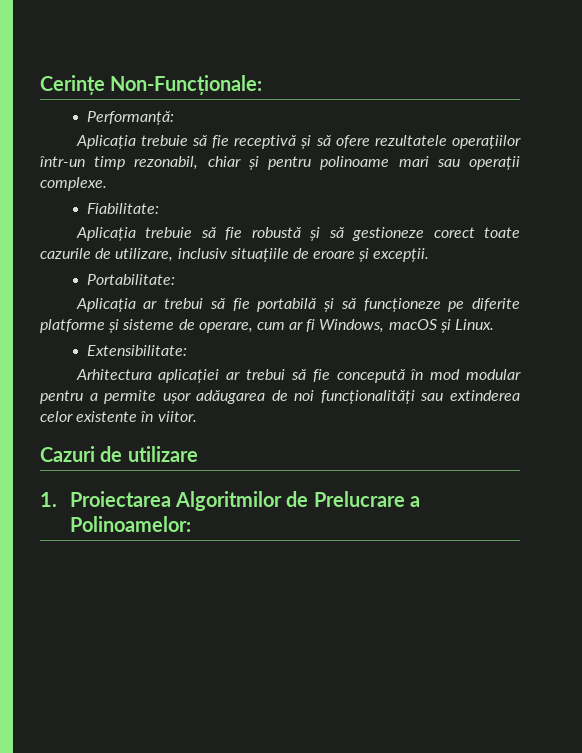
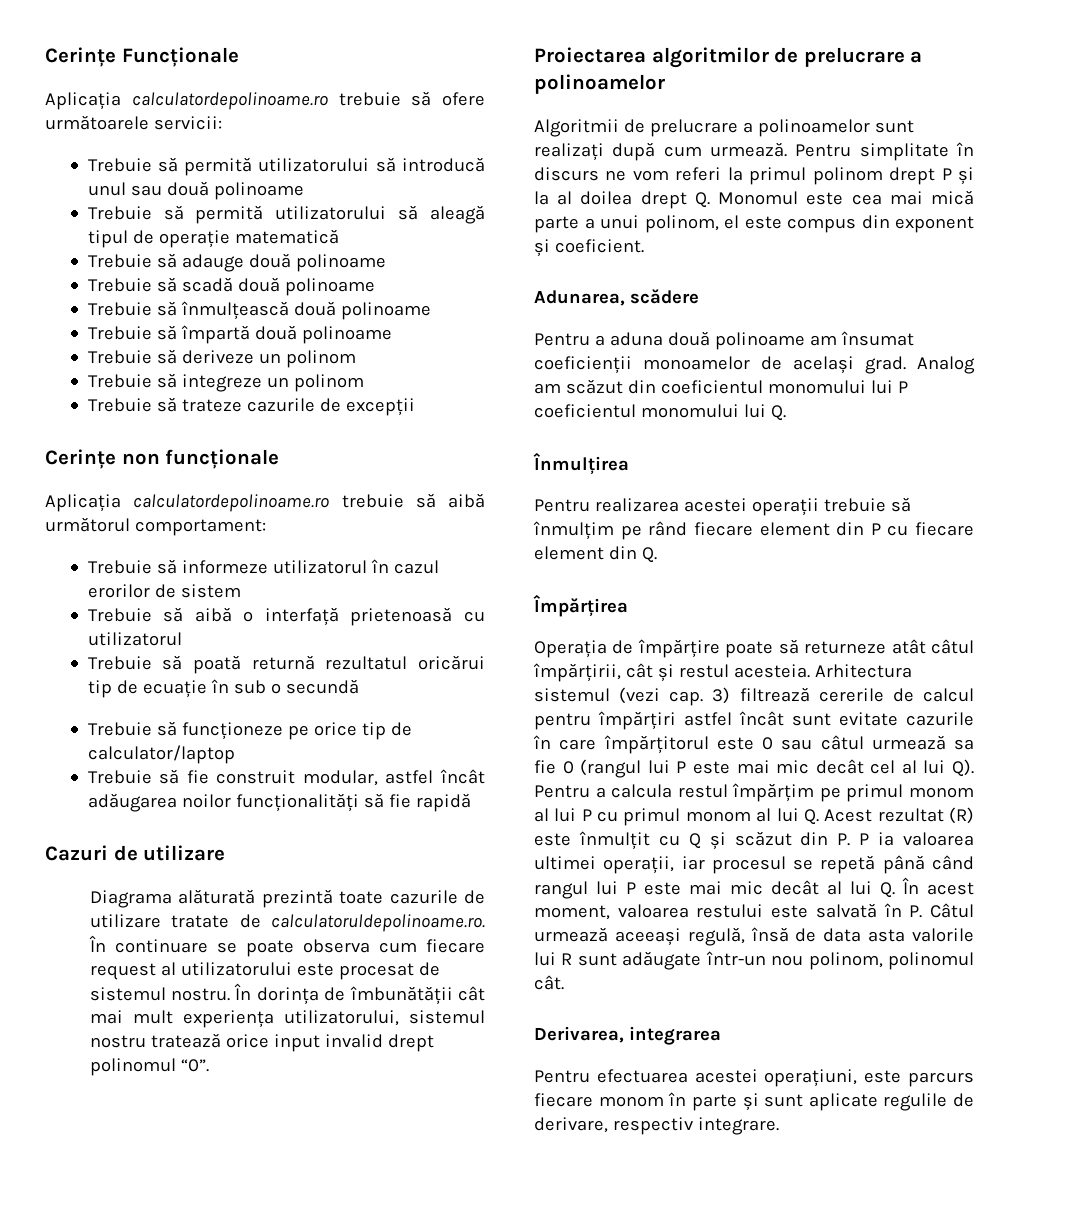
- Cerințe Non-Funcționale:
- Performanță:
- Aplicația trebuie să fie receptivă și să ofere rezultatele operațiilor într-un timp rezonabil, chiar și pentru polinoame mari sau operații complexe.
- Fiabilitate:
- Aplicația trebuie să fie robustă și să gestioneze corect toate cazurile de utilizare, inclusiv situațiile de eroare și excepții.
- Portabilitate:
- Aplicația ar trebui să fie portabilă și să funcționeze pe diferite platforme și sisteme de operare, cum ar fi Windows, macOS și Linux.
- Extensibilitate:
- Arhitectura aplicației ar trebui să fie concepută în mod modular pentru a permite ușor adăugarea de noi funcționalități sau extinderea celor existente în viitor.
+ Cerințe Funcționale
+ Aplicația calculatordepolinoame.ro trebuie să ofere următoarele servicii:
+ Trebuie să permită utilizatorului să introducă unul sau două polinoame
+ Trebuie să permită utilizatorului să aleagă tipul de operație matematică
+ Trebuie să adauge două polinoame
+ Trebuie să scadă două polinoame
+ Trebuie să înmulțească două polinoame
+ Trebuie să împartă două polinoame
+ Trebuie să deriveze un polinom
+ Trebuie să integreze un polinom
+ Trebuie să trateze cazurile de excepții
+ Cerințe non funcționale
+ Aplicația calculatordepolinoame.ro trebuie să aibă următorul comportament:
+ Trebuie să informeze utilizatorul în cazul erorilor de sistem
+ Trebuie să aibă o interfață prietenoasă cu utilizatorul
+ Trebuie să poată returnă rezultatul oricărui tip de ecuație în sub o secundă
+ Trebuie să funcționeze pe orice tip de calculator/laptop
+ Trebuie să fie construit modular, astfel încât adăugarea noilor funcționalități să fie rapidă
  Cazuri de utilizare
- 1. Proiectarea Algoritmilor de Prelucrare a Polinoamelor:
+ Diagrama alăturată prezintă toate cazurile de utilizare tratate de calculatoruldepolinoame.ro. În continuare se poate observa cum fiecare request al utilizatorului este procesat de sistemul nostru. În dorința de îmbunătății cât mai mult experiența utilizatorului, sistemul nostru tratează orice input invalid drept polinomul “0”.
+ Proiectarea algoritmilor de prelucrare a polinoamelor
+ Algoritmii de prelucrare a polinoamelor sunt realizați după cum urmează. Pentru simplitate în discurs ne vom referi la primul polinom drept P și la al doilea drept Q. Monomul este cea mai mică parte a unui polinom, el este compus din exponent și coeficient.
+ Adunarea, scădere
+ Pentru a aduna două polinoame am însumat coeficienții monoamelor de același grad. Analog am scăzut din coeficientul monomului lui P coeficientul monomului lui Q.
+ Înmulțirea
+ Pentru realizarea acestei operații trebuie să înmulțim pe rând fiecare element din P cu fiecare element din Q.
+ Împărțirea
+ Operația de împărțire poate să returneze atât câtul împărțirii, cât și restul acesteia. Arhitectura sistemul (vezi cap. 3) filtrează cererile de calcul pentru împărțiri astfel încât sunt evitate cazurile în care împărțitorul este 0 sau câtul urmează sa fie 0 (rangul lui P este mai mic decât cel al lui Q). Pentru a calcula restul împărțim pe primul monom al lui P cu primul monom al lui Q. Acest rezultat (R) este înmulțit cu Q și scăzut din P. P ia valoarea ultimei operații, iar procesul se repetă până când rangul lui P este mai mic decât al lui Q. În acest moment, valoarea restului este salvată în P. Câtul urmează aceeași regulă, însă de data asta valorile lui R sunt adăugate într-un nou polinom, polinomul cât.
+ Derivarea, integrarea
+ Pentru efectuarea acestei operațiuni, este parcurs fiecare monom în parte și sunt aplicate regulile de derivare, respectiv integrare.

